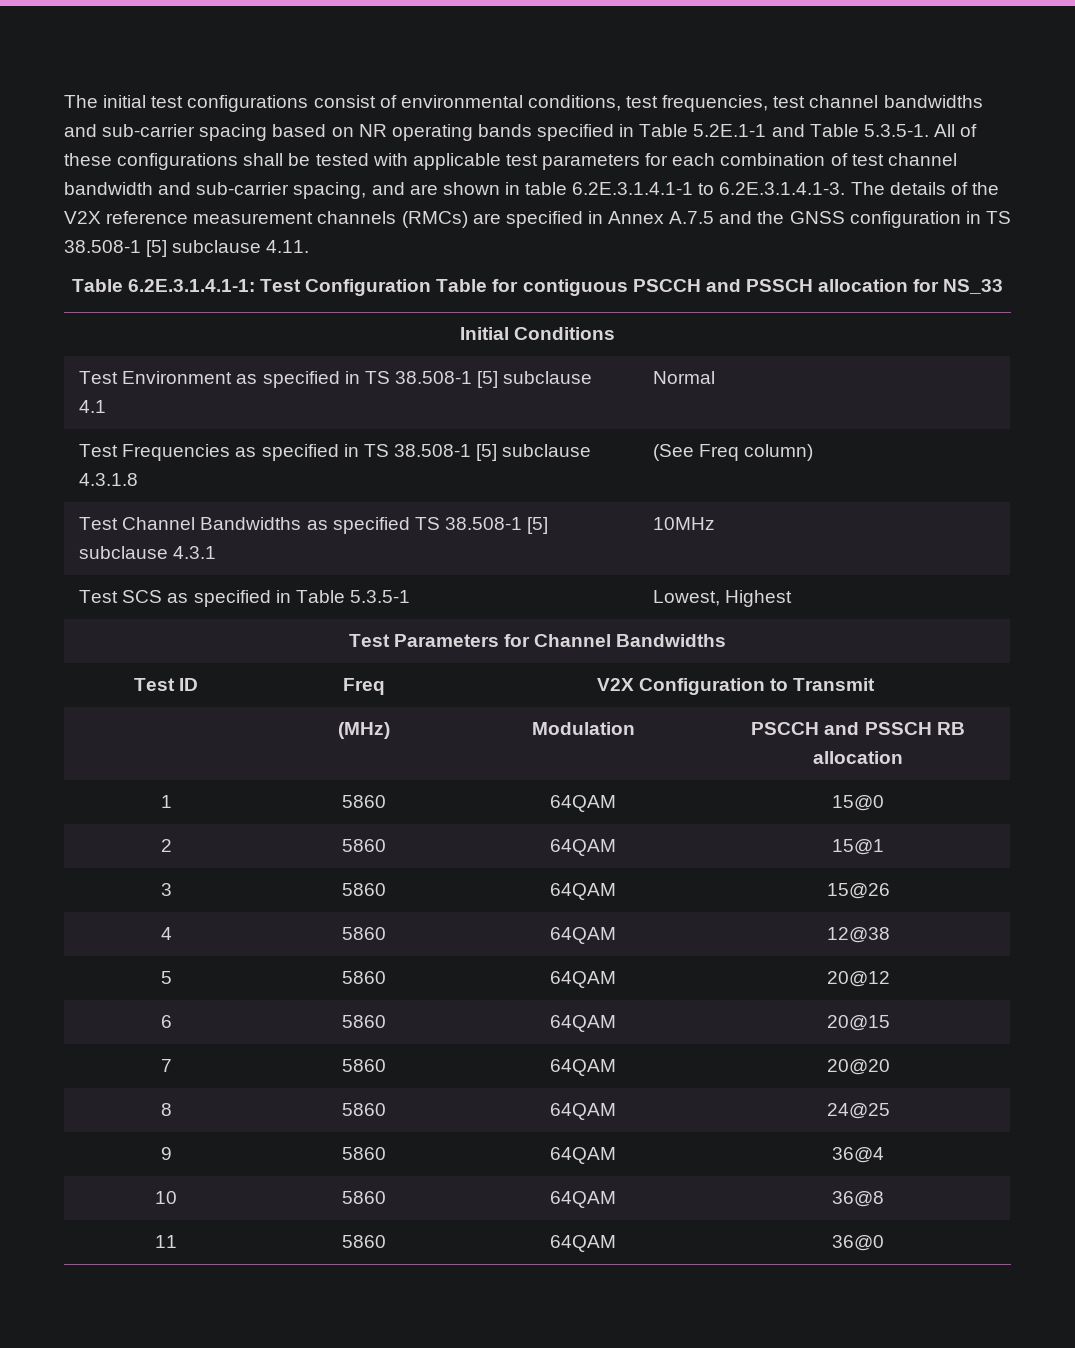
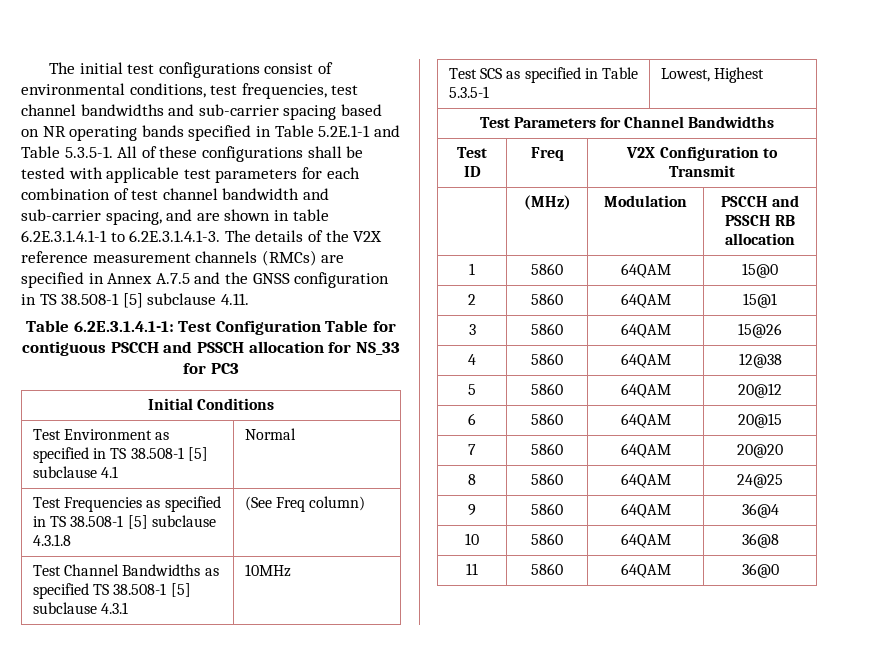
- Table 6.2E.3.1.4.1-1: Test Configuration Table for contiguous PSCCH and PSSCH allocation for NS_33
+ Table 6.2E.3.1.4.1-1: Test Configuration Table for contiguous PSCCH and PSSCH allocation for NS_33 for PC3

